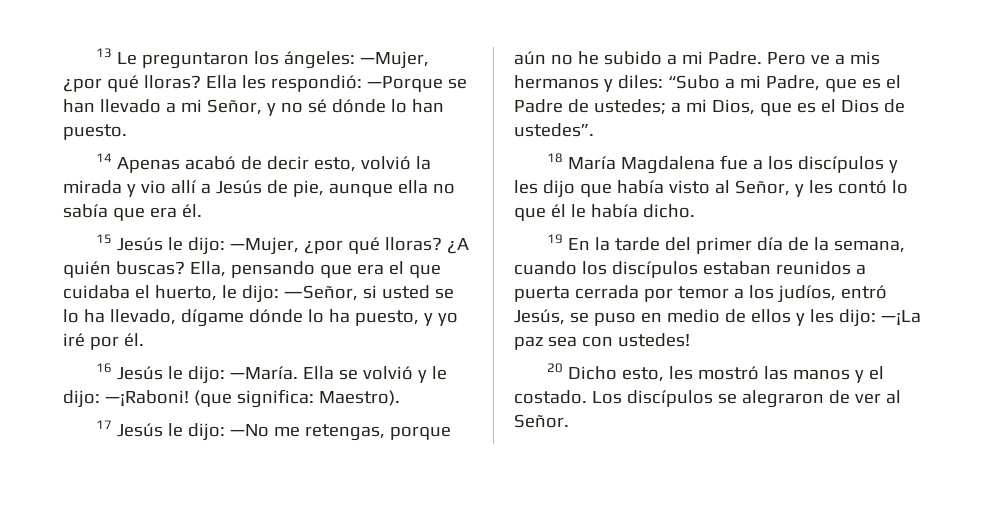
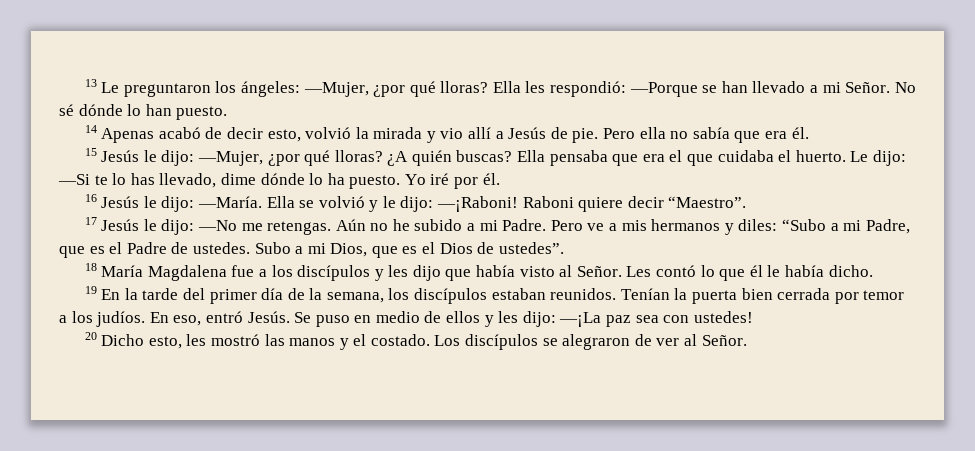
- Ella les respondió: —Porque se han llevado a mi Señor, y no sé dónde lo han puesto.
+ Ella les respondió: —Porque se han llevado a mi Señor. No sé dónde lo han puesto.
- 14 Apenas acabó de decir esto, volvió la mirada y vio allí a Jesús de pie, aunque ella no sabía que era él.
+ 14 Apenas acabó de decir esto, volvió la mirada y vio allí a Jesús de pie. Pero ella no sabía que era él.
- Ella, pensando que era el que cuidaba el huerto, le dijo: ―Señor, si usted se lo ha llevado, dígame dónde lo ha puesto, y yo iré por él.
+ Ella pensaba que era el que cuidaba el huerto. Le dijo: —Si te lo has llevado, dime dónde lo ha puesto. Yo iré por él.
- (que significa: Maestro).
+ Raboni quiere decir “Maestro”.
- 17 Jesús le dijo: —No me retengas, porque aún no he subido a mi Padre.
+ 17 Jesús le dijo: —No me retengas. Aún no he subido a mi Padre.
- Pero ve a mis hermanos y diles: “Subo a mi Padre, que es el Padre de ustedes; a mi Dios, que es el Dios de ustedes”.
+ Pero ve a mis hermanos y diles: “Subo a mi Padre, que es el Padre de ustedes. Subo a mi Dios, que es el Dios de ustedes”.
- 18 María Magdalena fue a los discípulos y les dijo que había visto al Señor, y les contó lo que él le había dicho.
+ 18 María Magdalena fue a los discípulos y les dijo que había visto al Señor. Les contó lo que él le había dicho.
- 19 En la tarde del primer día de la semana, cuando los discípulos estaban reunidos a puerta cerrada por temor a los judíos, entró Jesús, se puso en medio de ellos y les dijo: —¡La paz sea con ustedes!
+ 19 En la tarde del primer día de la semana, los discípulos estaban reunidos. Tenían la puerta bien cerrada por temor a los judíos. En eso, entró Jesús. Se puso en medio de ellos y les dijo: —¡La paz sea con ustedes!

